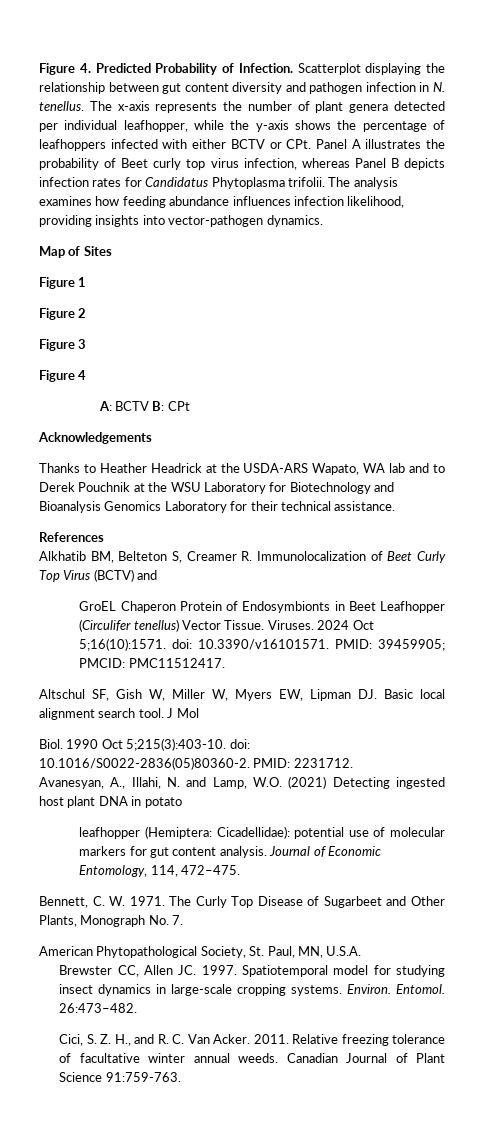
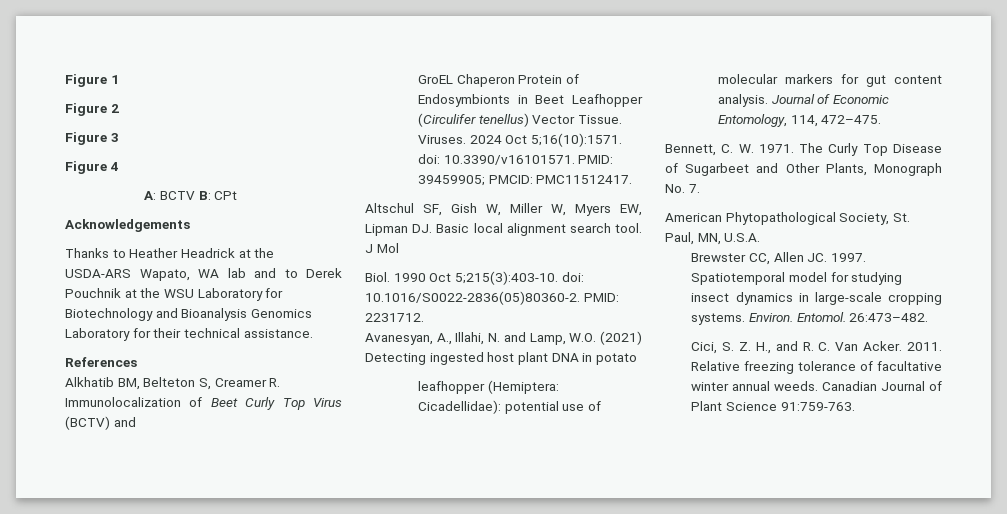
- Figure 4. Predicted Probability of Infection. Scatterplot displaying the relationship between gut content diversity and pathogen infection in N. tenellus. The x-axis represents the number of plant genera detected per individual leafhopper, while the y-axis shows the percentage of leafhoppers infected with either BCTV or CPt. Panel A illustrates the probability of Beet curly top virus infection, whereas Panel B depicts infection rates for Candidatus Phytoplasma trifolii. The analysis examines how feeding abundance influences infection likelihood, providing insights into vector-pathogen dynamics.
- Map of Sites

